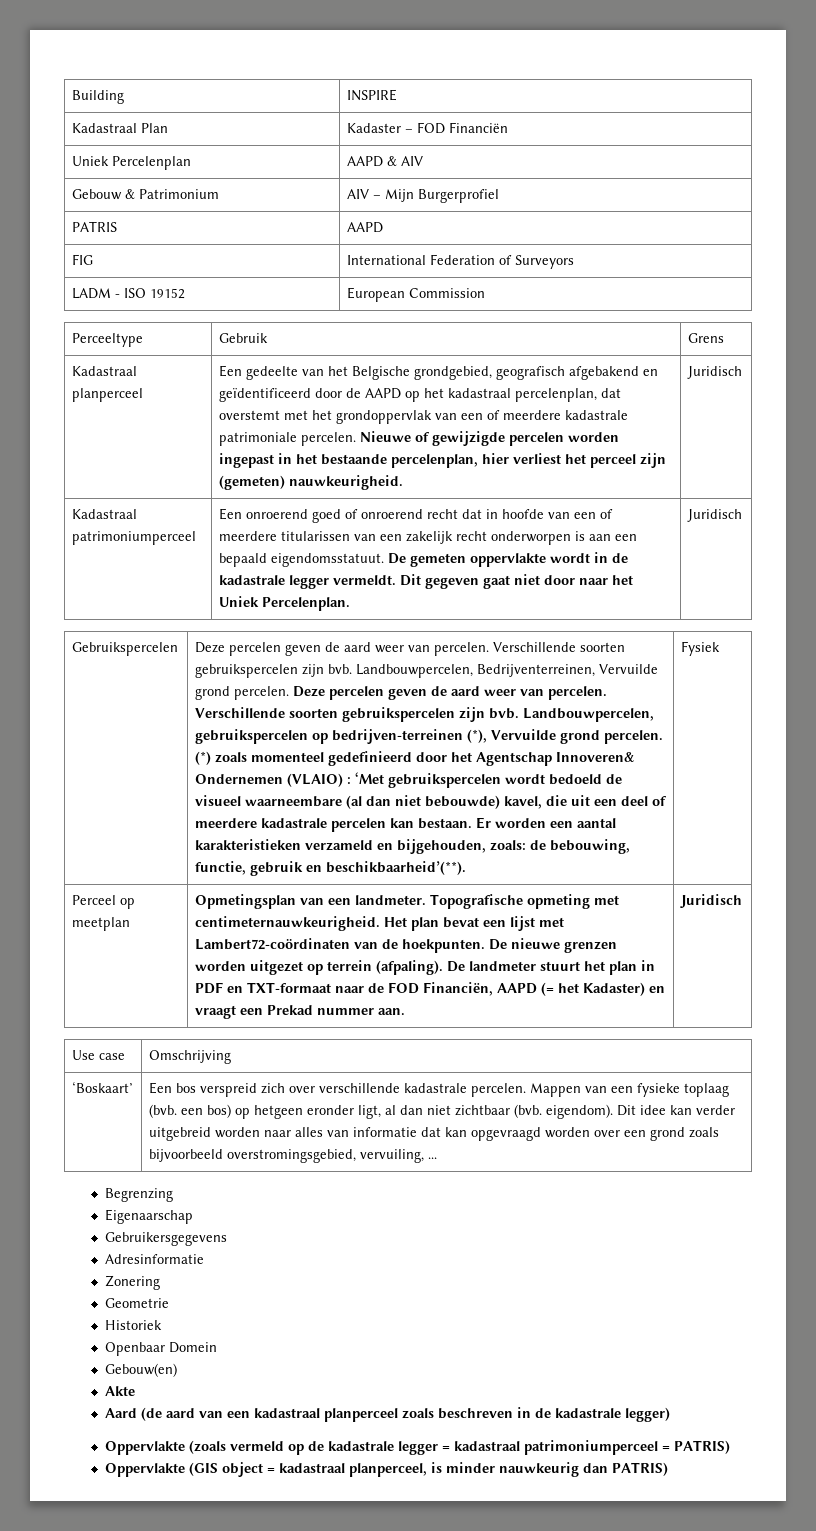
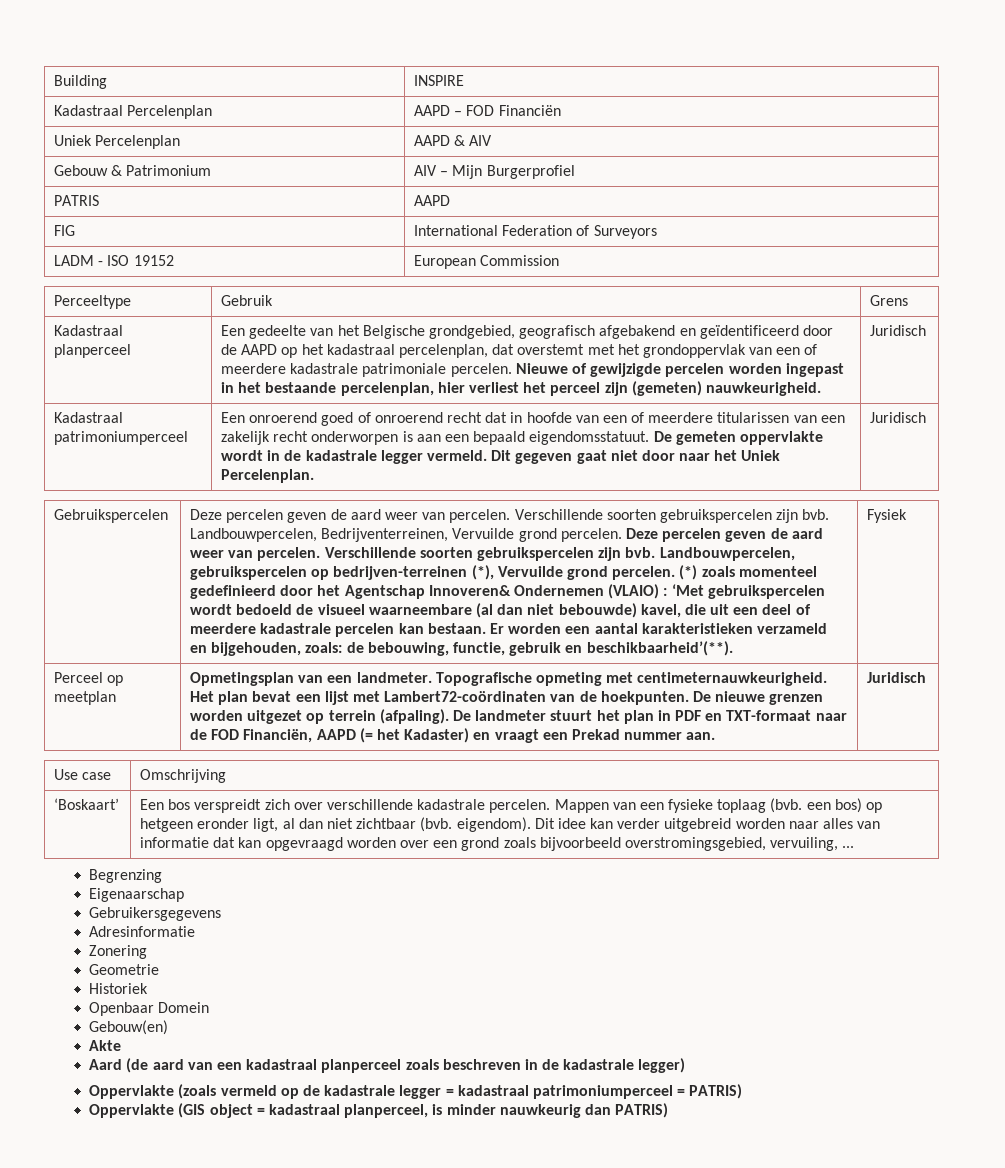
- Kadastraal Plan | Kadaster – FOD Financiën
+ Kadastraal Percelenplan | AAPD – FOD Financiën
- De gemeten oppervlakte wordt in de kadastrale legger vermeldt.
+ De gemeten oppervlakte wordt in de kadastrale legger vermeld.
- Een bos verspreid zich over verschillende kadastrale percelen.
+ Een bos verspreidt zich over verschillende kadastrale percelen.

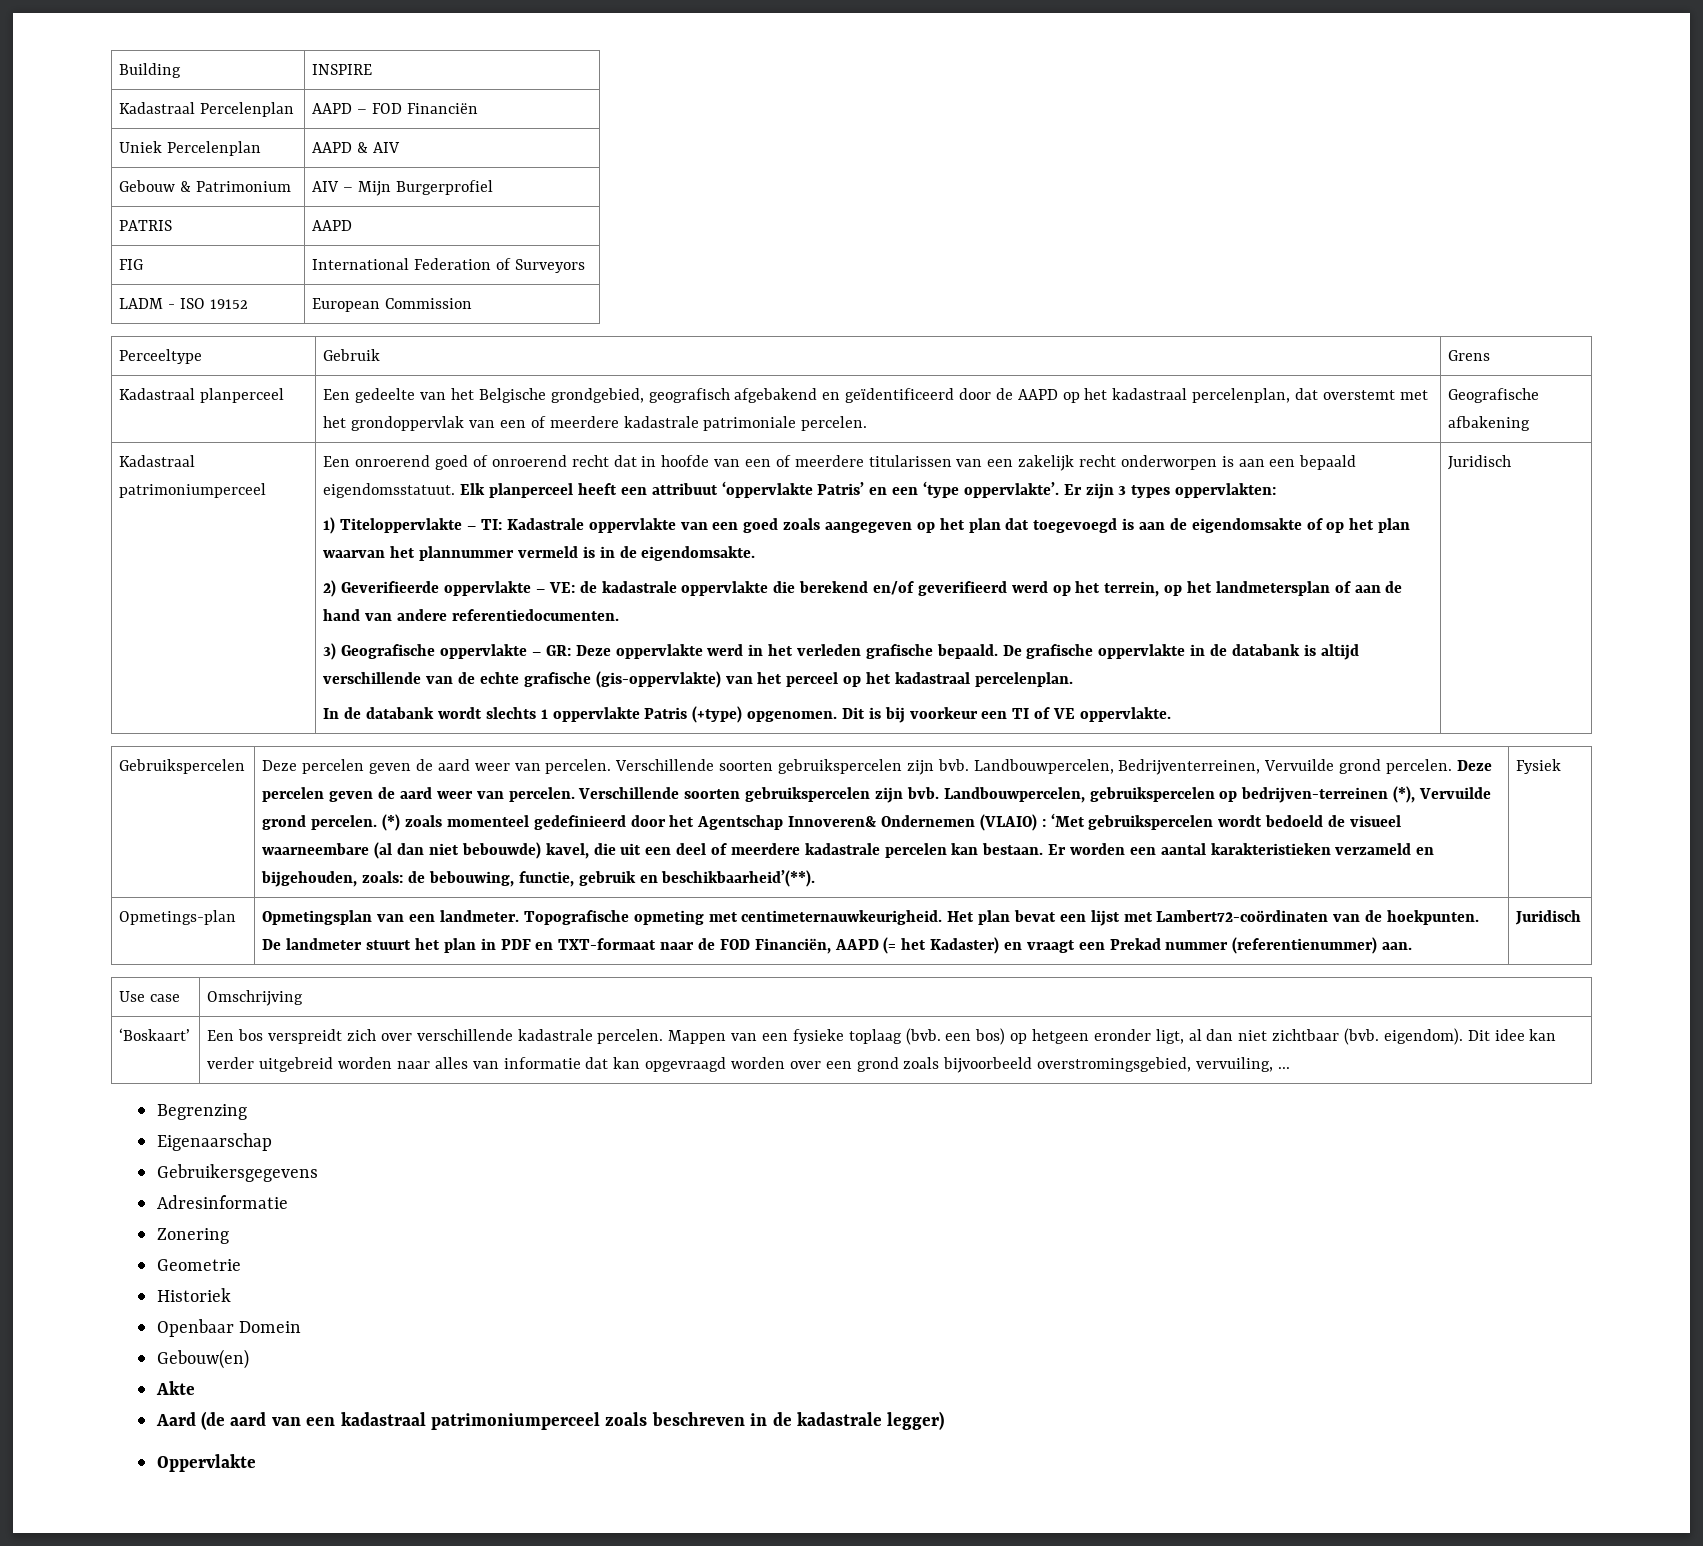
- Een gedeelte van het Belgische grondgebied, geografisch afgebakend en geïdentificeerd door de AAPD op het kadastraal percelenplan, dat overstemt met het grondoppervlak van een of meerdere kadastrale patrimoniale percelen. Nieuwe of gewijzigde percelen worden ingepast in het bestaande percelenplan, hier verliest het perceel zijn (gemeten) nauwkeurigheid. | Juridisch
+ Een gedeelte van het Belgische grondgebied, geografisch afgebakend en geïdentificeerd door de AAPD op het kadastraal percelenplan, dat overstemt met het grondoppervlak van een of meerdere kadastrale patrimoniale percelen. | Geografische afbakening
- De gemeten oppervlakte wordt in de kadastrale legger vermeld. Dit gegeven gaat niet door naar het Uniek Percelenplan.
+ Elk planperceel heeft een attribuut ‘oppervlakte Patris’ en een ‘type oppervlakte’. Er zijn 3 types oppervlakten:
+ 1) Titeloppervlakte – TI: Kadastrale oppervlakte van een goed zoals aangegeven op het plan dat toegevoegd is aan de eigendomsakte of op het plan waarvan het plannummer vermeld is in de eigendomsakte.
+ 2) Geverifieerde oppervlakte – VE: de kadastrale oppervlakte die berekend en/of geverifieerd werd op het terrein, op het landmetersplan of aan de hand van andere referentiedocumenten.
+ 3) Geografische oppervlakte – GR: Deze oppervlakte werd in het verleden grafische bepaald. De grafische oppervlakte in de databank is altijd verschillende van de echte grafische (gis-oppervlakte) van het perceel op het kadastraal percelenplan.
+ In de databank wordt slechts 1 oppervlakte Patris (+type) opgenomen. Dit is bij voorkeur een TI of VE oppervlakte.
- Perceel op meetplan
+ Opmetings-plan
- De nieuwe grenzen worden uitgezet op terrein (afpaling). De landmeter stuurt het plan in PDF en TXT-formaat naar de FOD Financiën, AAPD (= het Kadaster) en vraagt een Prekad nummer aan.
+ De landmeter stuurt het plan in PDF en TXT-formaat naar de FOD Financiën, AAPD (= het Kadaster) en vraagt een Prekad nummer (referentienummer) aan.
- Aard (de aard van een kadastraal planperceel zoals beschreven in de kadastrale legger)
+ Aard (de aard van een kadastraal patrimoniumperceel zoals beschreven in de kadastrale legger)
- Oppervlakte (zoals vermeld op de kadastrale legger = kadastraal patrimoniumperceel = PATRIS)
- Oppervlakte (GIS object = kadastraal planperceel, is minder nauwkeurig dan PATRIS)
+ Oppervlakte

